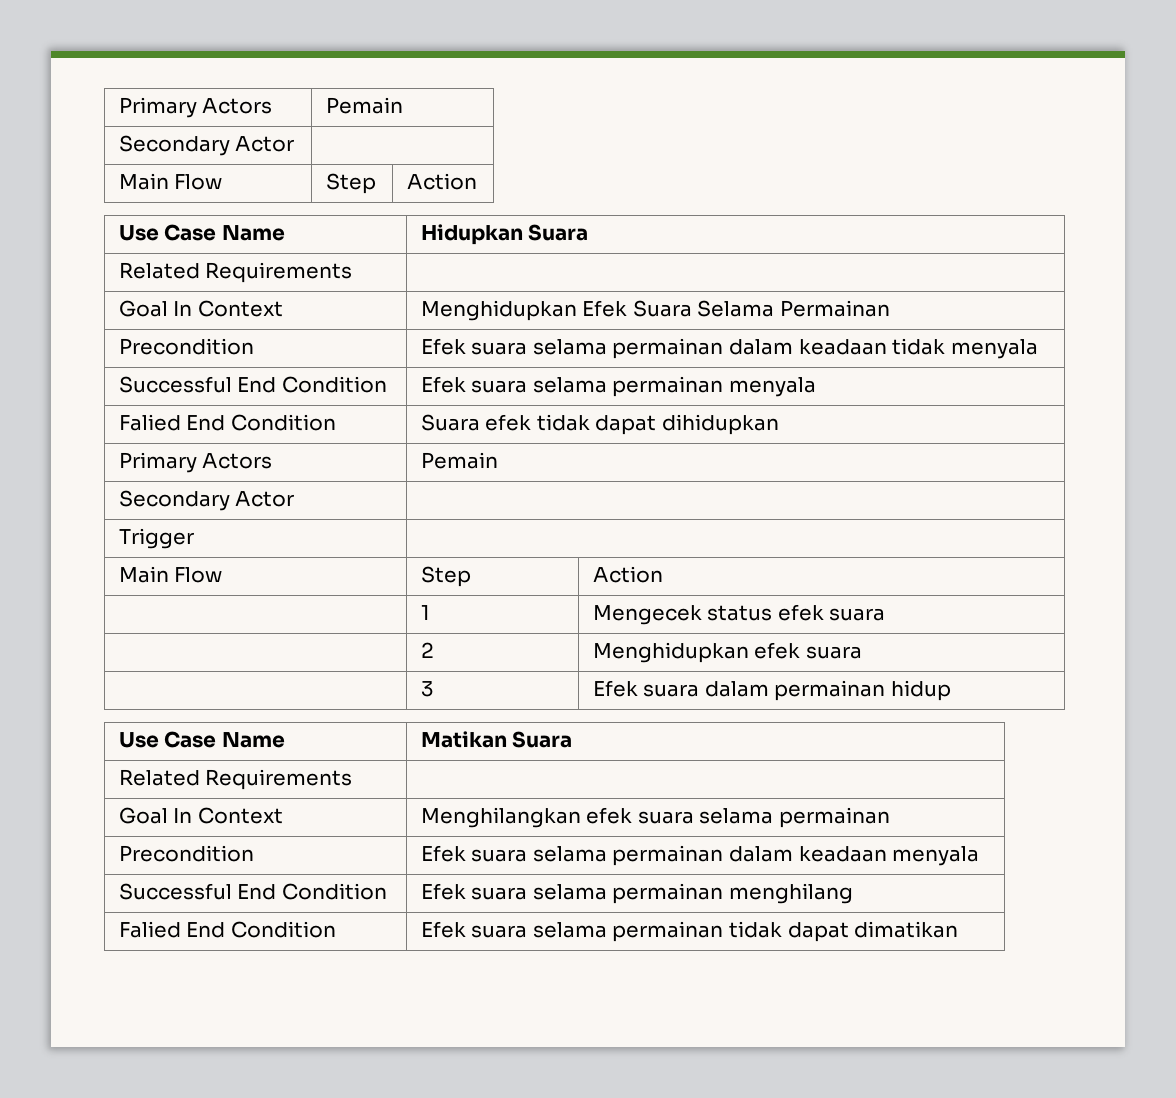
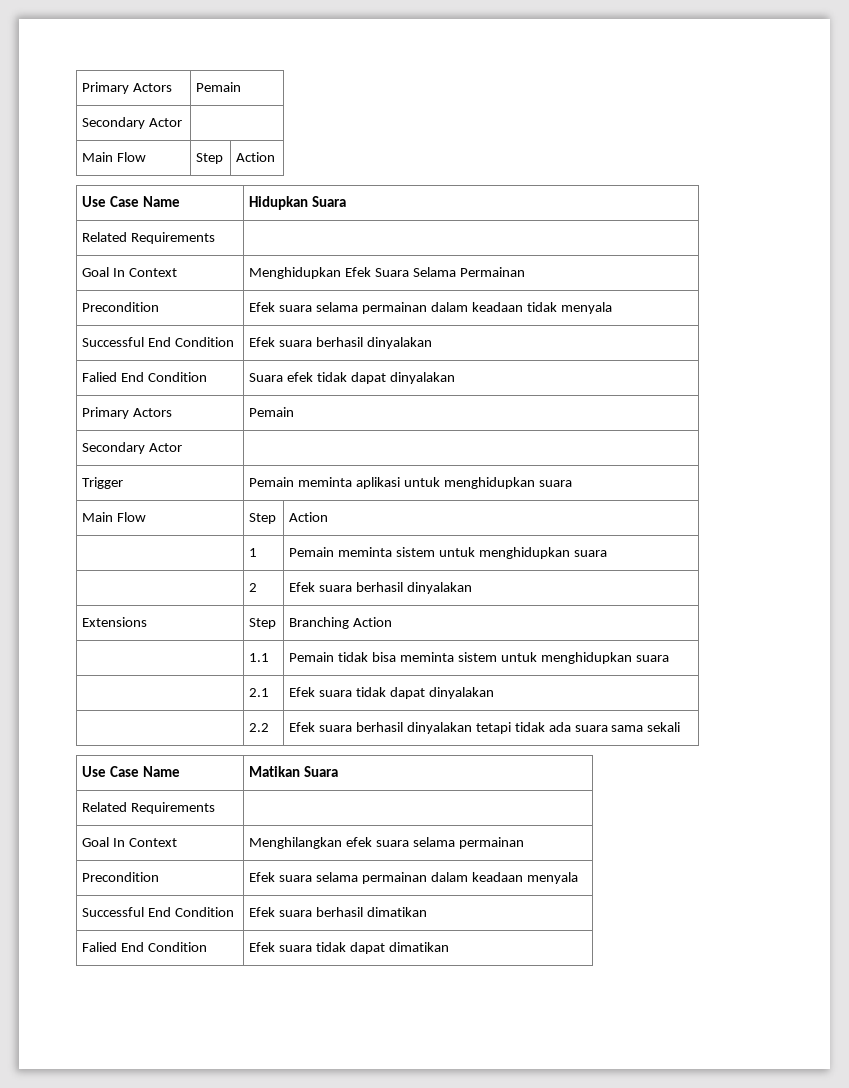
- Successful End Condition | Efek suara selama permainan menyala
+ Successful End Condition | Efek suara berhasil dinyalakan
- Falied End Condition | Suara efek tidak dapat dihidupkan
+ Falied End Condition | Suara efek tidak dapat dinyalakan
- Trigger |
+ Trigger | Pemain meminta aplikasi untuk menghidupkan suara
- | 1 | Mengecek status efek suara
- | 2 | Menghidupkan efek suara
- | 3 | Efek suara dalam permainan hidup
+ | 1 | Pemain meminta sistem untuk menghidupkan suara
+ | 2 | Efek suara berhasil dinyalakan
+ Extensions | Step | Branching Action
+ | 1.1 | Pemain tidak bisa meminta sistem untuk menghidupkan suara
+ | 2.1 | Efek suara tidak dapat dinyalakan
+ | 2.2 | Efek suara berhasil dinyalakan tetapi tidak ada suara sama sekali
- Successful End Condition | Efek suara selama permainan menghilang
+ Successful End Condition | Efek suara berhasil dimatikan
- Falied End Condition | Efek suara selama permainan tidak dapat dimatikan
+ Falied End Condition | Efek suara tidak dapat dimatikan

